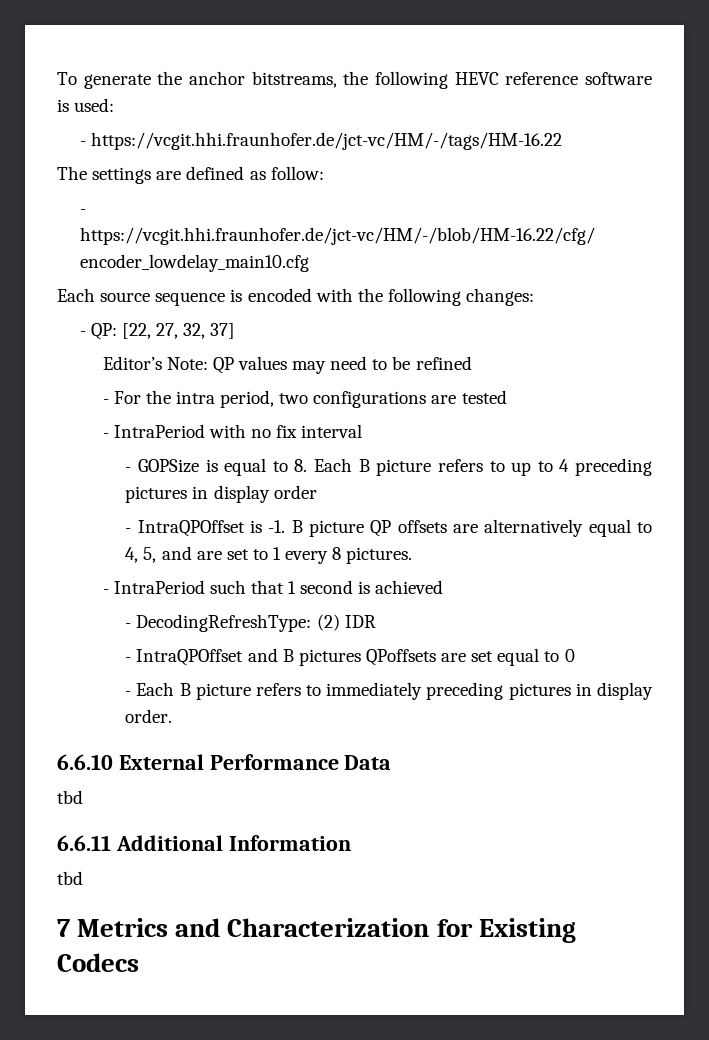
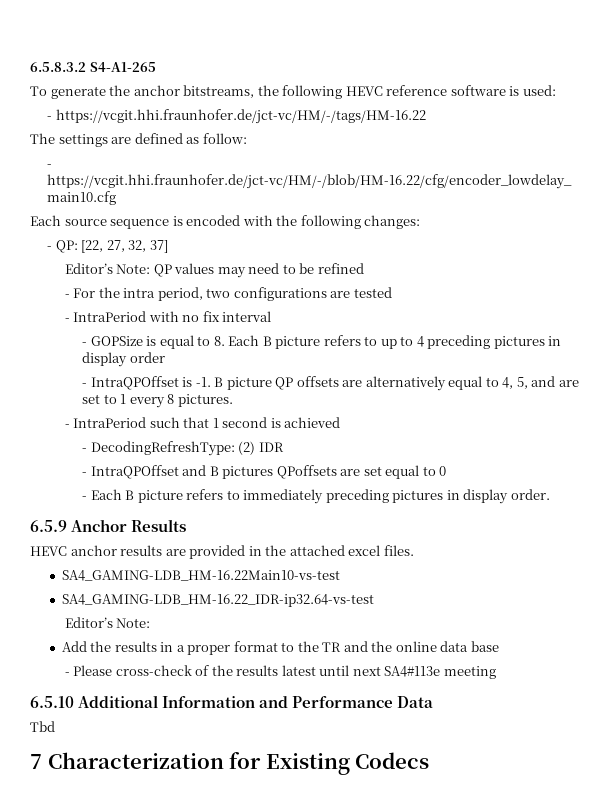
+ 6.5.8.3.2 S4-A1-265
- 6.6.10 External Performance Data
- tbd
- 6.6.11 Additional Information
- tbd
+ 6.5.9 Anchor Results
+ HEVC anchor results are provided in the attached excel files.
+ SA4_GAMING-LDB_HM-16.22Main10-vs-test
+ SA4_GAMING-LDB_HM-16.22_IDR-ip32.64-vs-test
+ Editor’s Note:
+ Add the results in a proper format to the TR and the online data base
+ - Please cross-check of the results latest until next SA4#113e meeting
+ 6.5.10 Additional Information and Performance Data
+ Tbd
- 7 Metrics and Characterization for Existing Codecs
+ 7 Characterization for Existing Codecs

